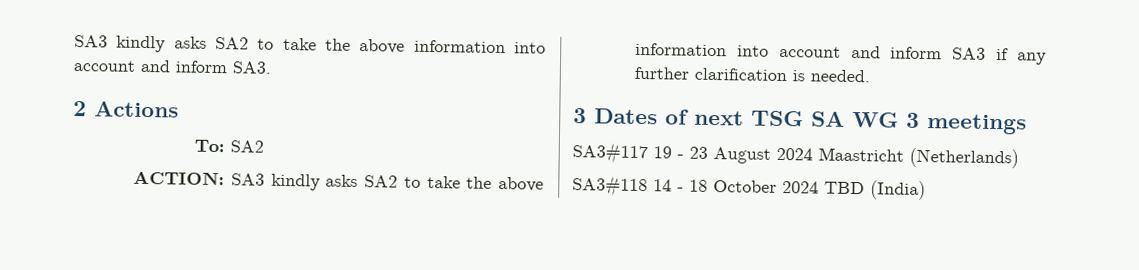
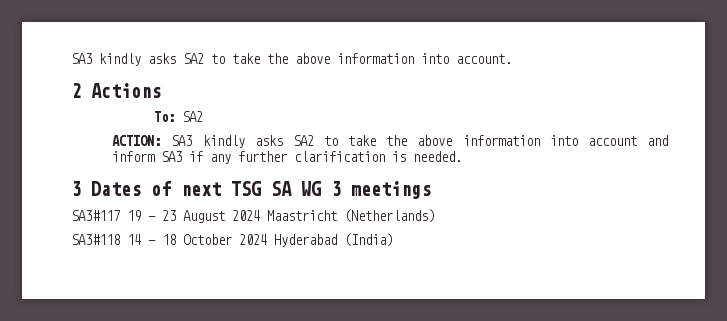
- SA3 kindly asks SA2 to take the above information into account and inform SA3.
+ SA3 kindly asks SA2 to take the above information into account.
- SA3#118 14 - 18 October 2024 TBD (India)
+ SA3#118 14 - 18 October 2024 Hyderabad (India)

